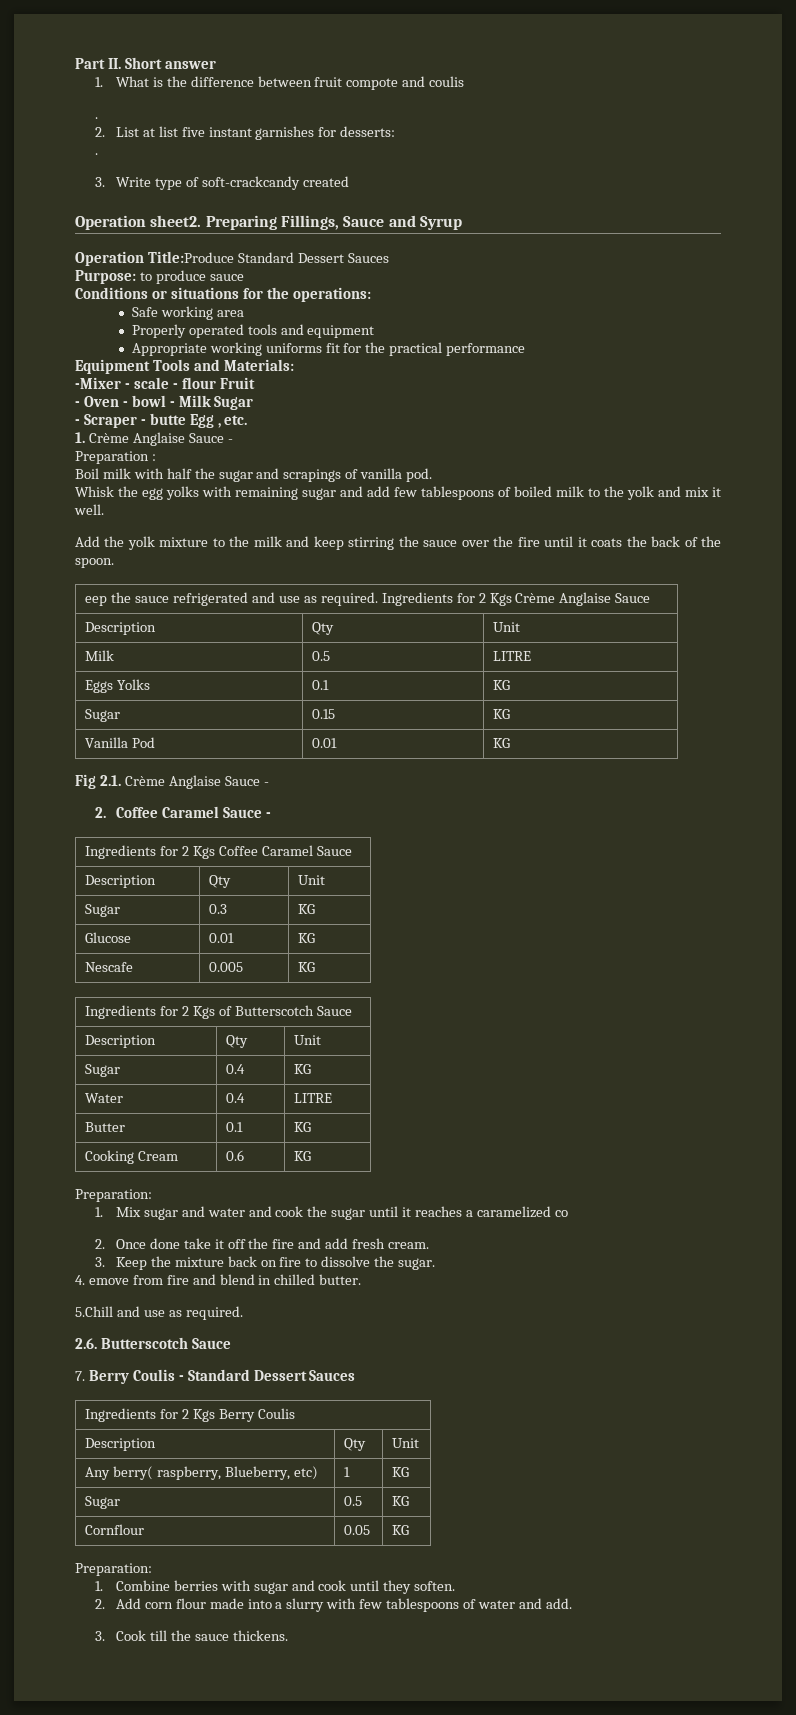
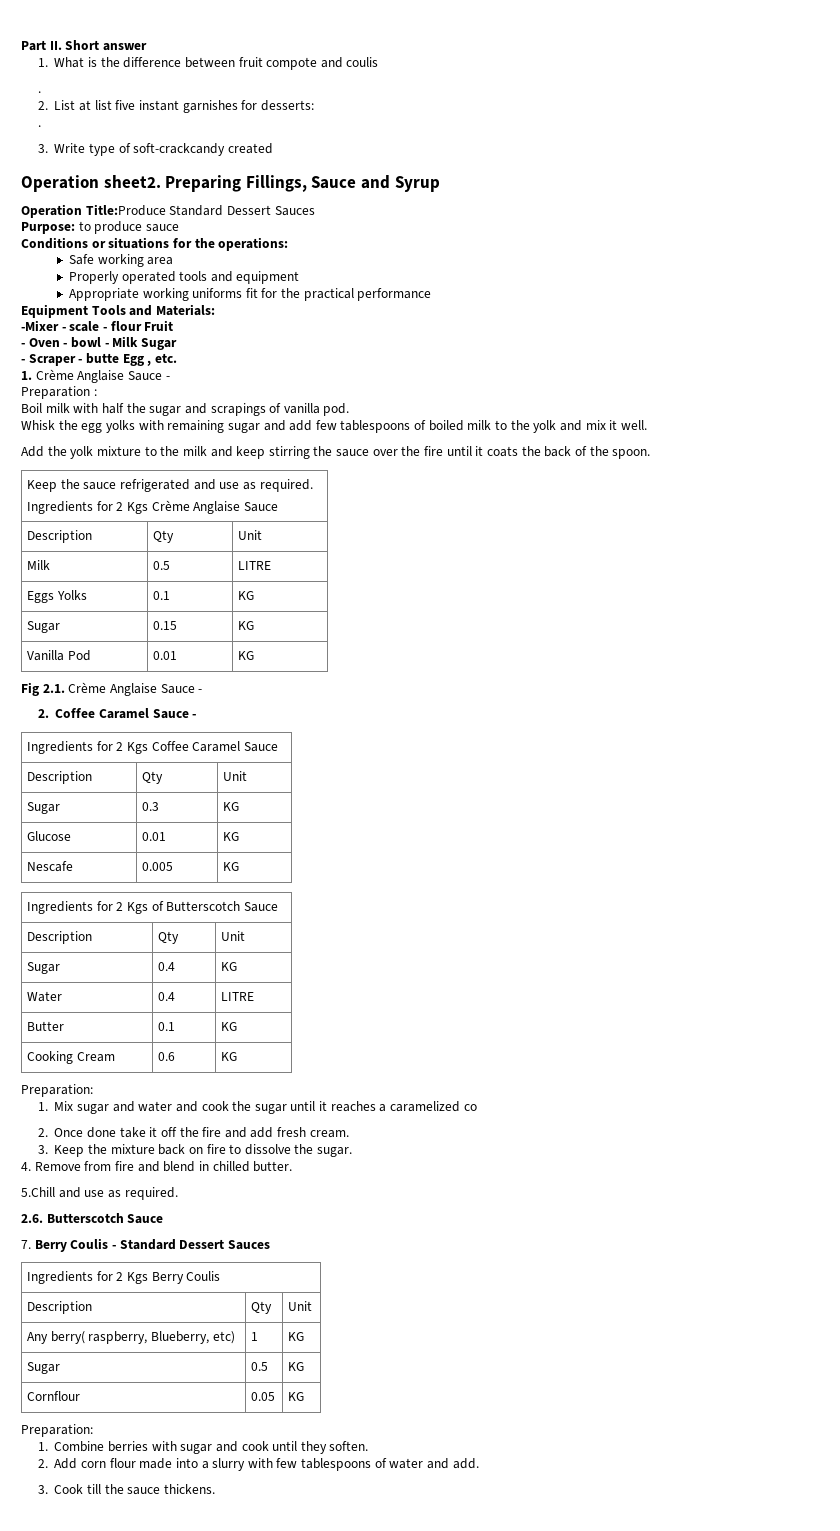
- eep the sauce refrigerated and use as required. Ingredients for 2 Kgs Crème Anglaise Sauce
+ Keep the sauce refrigerated and use as required.
+ Ingredients for 2 Kgs Crème Anglaise Sauce
- 4. emove from fire and blend in chilled butter.
+ 4. Remove from fire and blend in chilled butter.

